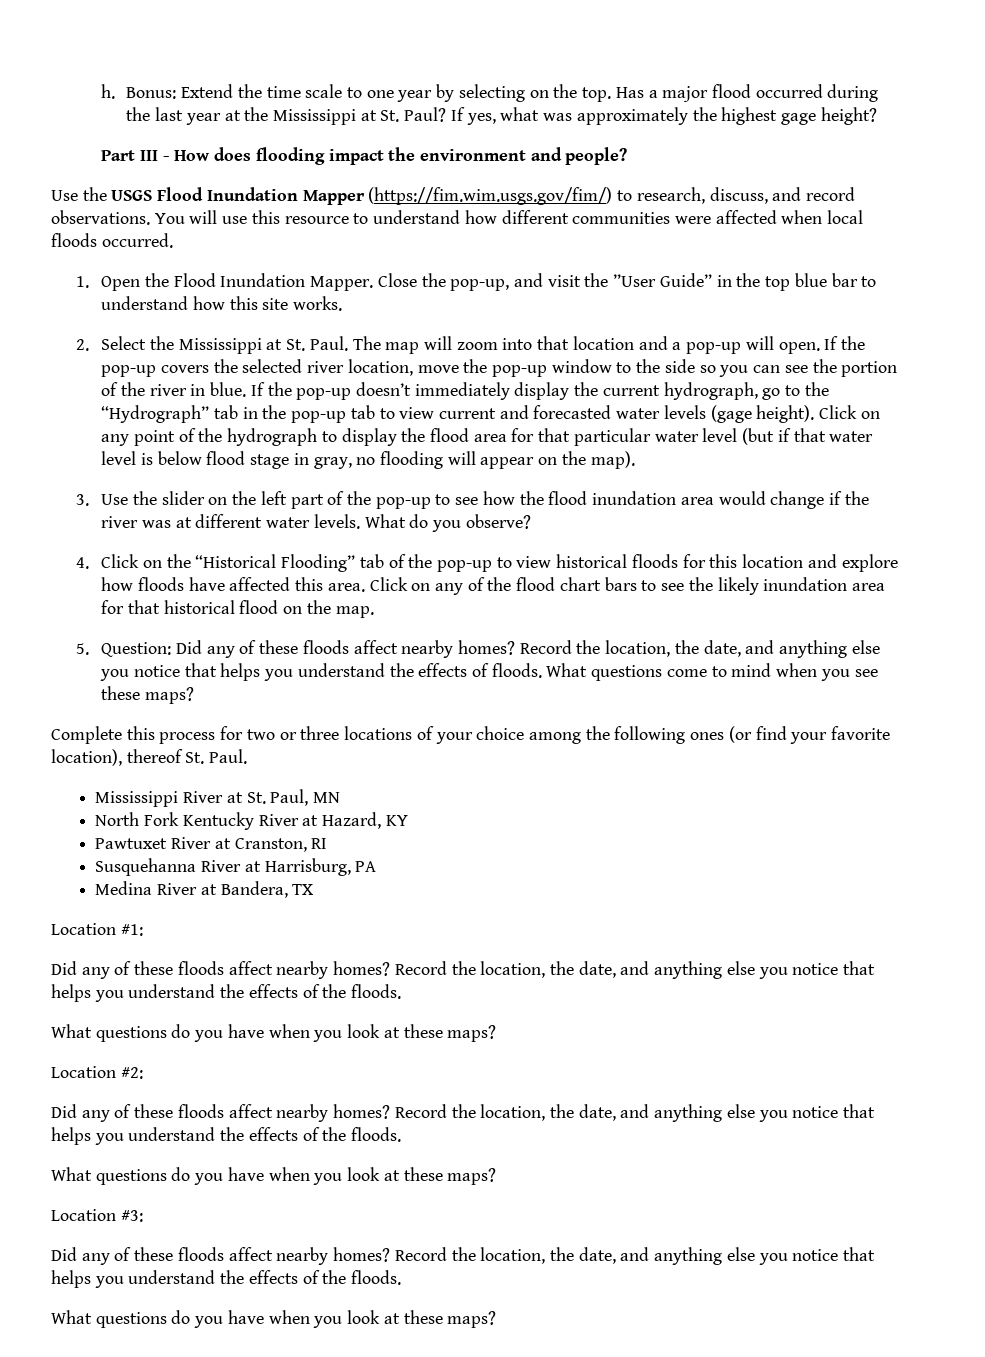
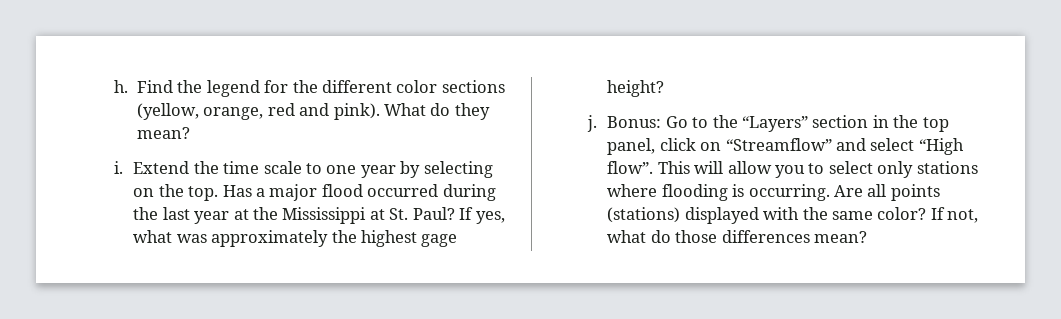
- Bonus: Extend the time scale to one year by selecting on the top.
+ Find the legend for the different color sections (yellow, orange, red and pink). What do they mean?
+ i. Extend the time scale to one year by selecting on the top.
- Part III - How does flooding impact the environment and people?
- Use the USGS Flood Inundation Mapper (https://fim.wim.usgs.gov/fim/) to research, discuss, and record observations. You will use this resource to understand how different communities were affected when local floods occurred.
- 1. Open the Flood Inundation Mapper. Close the pop-up, and visit the ”User Guide” in the top blue bar to understand how this site works.
- 2. Select the Mississippi at St. Paul. The map will zoom into that location and a pop-up will open. If the pop-up covers the selected river location, move the pop-up window to the side so you can see the portion of the river in blue. If the pop-up doesn’t immediately display the current hydrograph, go to the “Hydrograph” tab in the pop-up tab to view current and forecasted water levels (gage height). Click on any point of the hydrograph to display the flood area for that particular water level (but if that water level is below flood stage in gray, no flooding will appear on the map).
- 3. Use the slider on the left part of the pop-up to see how the flood inundation area would change if the river was at different water levels. What do you observe?
- 4. Click on the “Historical Flooding” tab of the pop-up to view historical floods for this location and explore how floods have affected this area. Click on any of the flood chart bars to see the likely inundation area for that historical flood on the map.
- 5. Question: Did any of these floods affect nearby homes? Record the location, the date, and anything else you notice that helps you understand the effects of floods. What questions come to mind when you see these maps?
- Complete this process for two or three locations of your choice among the following ones (or find your favorite location), thereof St. Paul.
- Mississippi River at St. Paul, MN
- North Fork Kentucky River at Hazard, KY
- Pawtuxet River at Cranston, RI
- Susquehanna River at Harrisburg, PA
- Medina River at Bandera, TX
- Location #1:
- Did any of these floods affect nearby homes? Record the location, the date, and anything else you notice that helps you understand the effects of the floods.
- What questions do you have when you look at these maps?
- Location #2:
- Did any of these floods affect nearby homes? Record the location, the date, and anything else you notice that helps you understand the effects of the floods.
- What questions do you have when you look at these maps?
- Location #3:
- Did any of these floods affect nearby homes? Record the location, the date, and anything else you notice that helps you understand the effects of the floods.
- What questions do you have when you look at these maps?
+ j. Bonus: Go to the “Layers” section in the top panel, click on “Streamflow” and select “High flow”. This will allow you to select only stations where flooding is occurring. Are all points (stations) displayed with the same color? If not, what do those differences mean?

